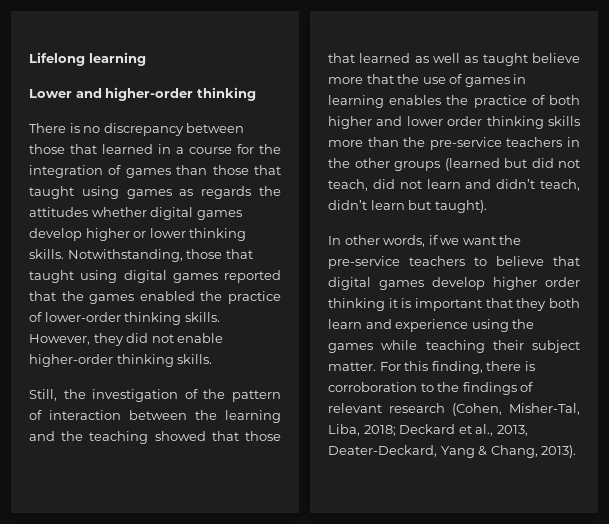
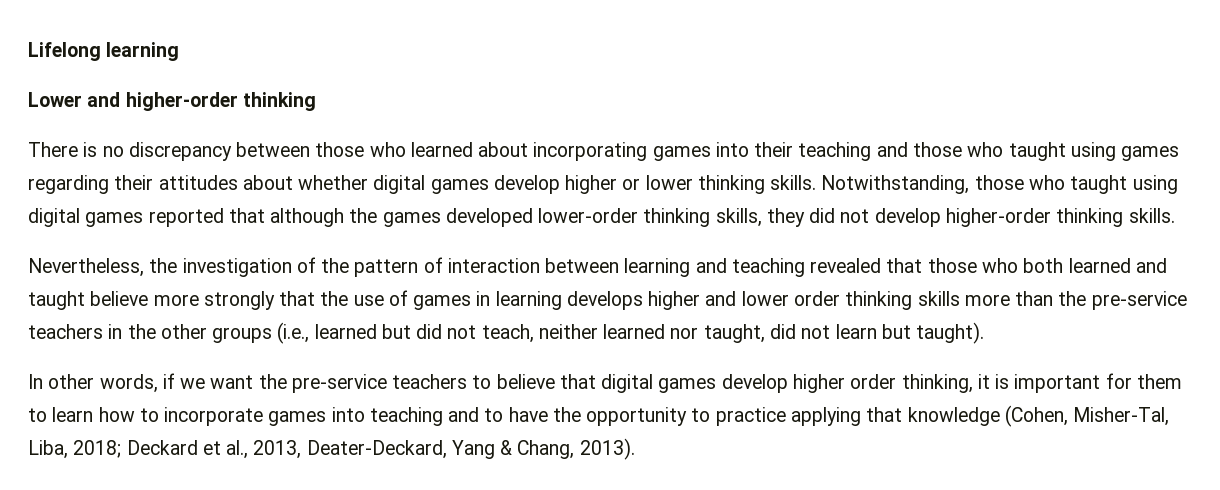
- There is no discrepancy between those that learned in a course for the integration of games than those that taught using games as regards the attitudes whether digital games develop higher or lower thinking skills.
+ There is no discrepancy between those who learned about incorporating games into their teaching and those who taught using games regarding their attitudes about whether digital games develop higher or lower thinking skills.
- Notwithstanding, those that taught using digital games reported that the games enabled the practice of lower-order thinking skills. However, they did not enable higher-order thinking skills.
+ Notwithstanding, those who taught using digital games reported that although the games developed lower-order thinking skills, they did not develop higher-order thinking skills.
- Still, the investigation of the pattern of interaction between the learning and the teaching showed that those that learned as well as taught believe more that the use of games in learning enables the practice of both higher and lower order thinking skills more than the pre-service teachers in the other groups (learned but did not teach, did not learn and didn’t teach, didn’t learn but taught).
+ Nevertheless, the investigation of the pattern of interaction between learning and teaching revealed that those who both learned and taught believe more strongly that the use of games in learning develops higher and lower order thinking skills more than the pre-service teachers in the other groups (i.e., learned but did not teach, neither learned nor taught, did not learn but taught).
- In other words, if we want the pre-service teachers to believe that digital games develop higher order thinking it is important that they both learn and experience using the games while teaching their subject matter. For this finding, there is corroboration to the findings of relevant research (Cohen, Misher-Tal, Liba, 2018; Deckard et al., 2013, Deater-Deckard, Yang & Chang, 2013).
+ In other words, if we want the pre-service teachers to believe that digital games develop higher order thinking, it is important for them to learn how to incorporate games into teaching and to have the opportunity to practice applying that knowledge (Cohen, Misher-Tal, Liba, 2018; Deckard et al., 2013, Deater-Deckard, Yang & Chang, 2013).

